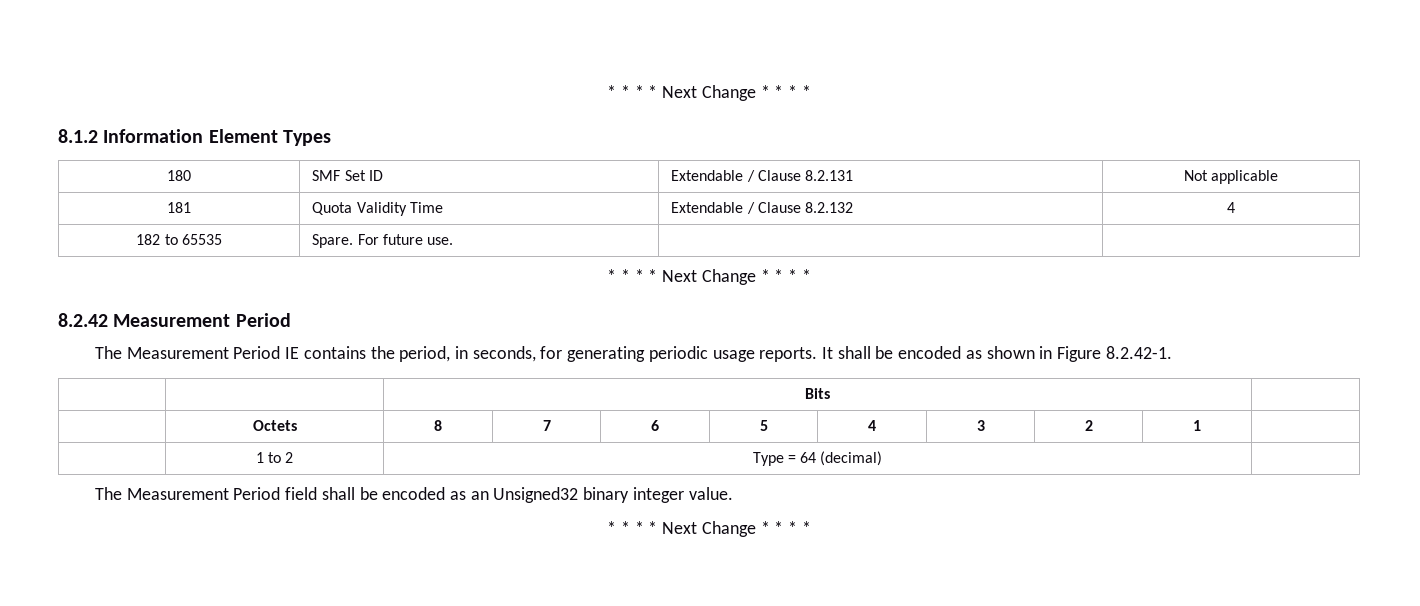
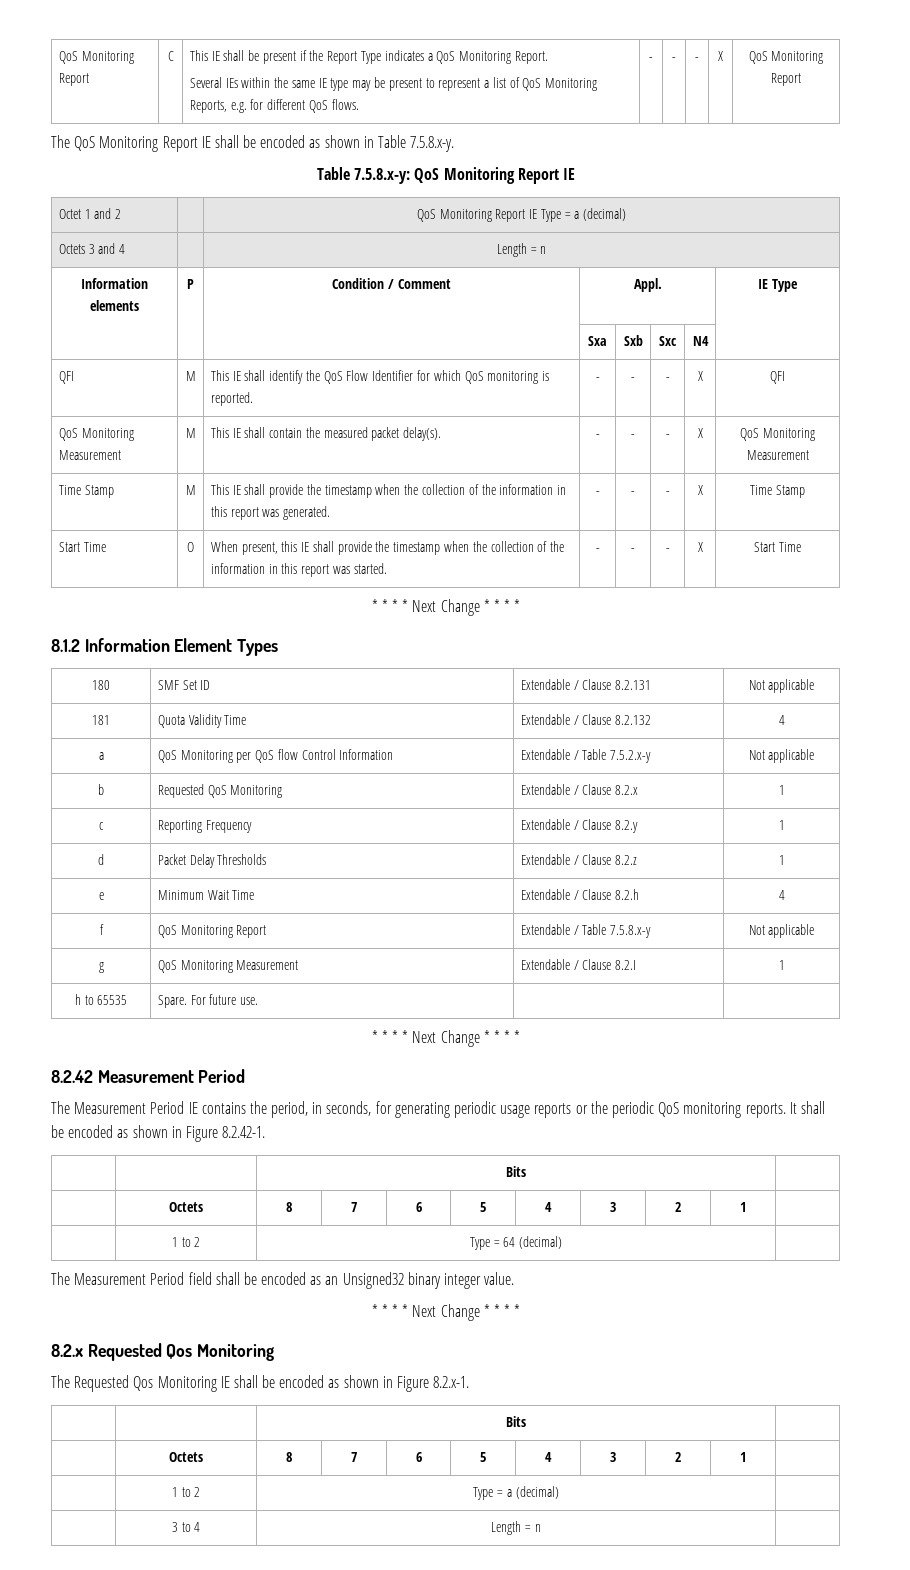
+ QoS Monitoring Report | C | This IE shall be present if the Report Type indicates a QoS Monitoring Report.
+ Several IEs within the same IE type may be present to represent a list of QoS Monitoring Reports, e.g. for different QoS flows. | - | - | - | X | QoS Monitoring Report
+ The QoS Monitoring Report IE shall be encoded as shown in Table 7.5.8.x-y.
+ Table 7.5.8.x-y: QoS Monitoring Report IE
+ Octet 1 and 2 | | QoS Monitoring Report IE Type = a (decimal)
+ Octets 3 and 4 | | Length = n
+ Information elements | P | Condition / Comment | Appl. | IE Type
+ | | | Sxa | Sxb | Sxc | N4 |
+ QFI | M | This IE shall identify the QoS Flow Identifier for which QoS monitoring is reported. | - | - | - | X | QFI
+ QoS Monitoring Measurement | M | This IE shall contain the measured packet delay(s). | - | - | - | X | QoS Monitoring Measurement
+ Time Stamp | M | This IE shall provide the timestamp when the collection of the information in this report was generated. | - | - | - | X | Time Stamp
+ Start Time | O | When present, this IE shall provide the timestamp when the collection of the information in this report was started. | - | - | - | X | Start Time
- 182 to 65535 | Spare. For future use. | |
+ a | QoS Monitoring per QoS flow Control Information | Extendable / Table 7.5.2.x-y | Not applicable
+ b | Requested QoS Monitoring | Extendable / Clause 8.2.x | 1
+ c | Reporting Frequency | Extendable / Clause 8.2.y | 1
+ d | Packet Delay Thresholds | Extendable / Clause 8.2.z | 1
+ e | Minimum Wait Time | Extendable / Clause 8.2.h | 4
+ f | QoS Monitoring Report | Extendable / Table 7.5.8.x-y | Not applicable
+ g | QoS Monitoring Measurement | Extendable / Clause 8.2.I | 1
+ h to 65535 | Spare. For future use. | |
- The Measurement Period IE contains the period, in seconds, for generating periodic usage reports.
+ The Measurement Period IE contains the period, in seconds, for generating periodic usage reports or the periodic QoS monitoring reports.
+ 8.2.x Requested Qos Monitoring
+ The Requested Qos Monitoring IE shall be encoded as shown in Figure 8.2.x-1.
+ | | Bits |
+ | Octets | 8 | 7 | 6 | 5 | 4 | 3 | 2 | 1 |
+ | 1 to 2 | Type = a (decimal) |
+ | 3 to 4 | Length = n |

